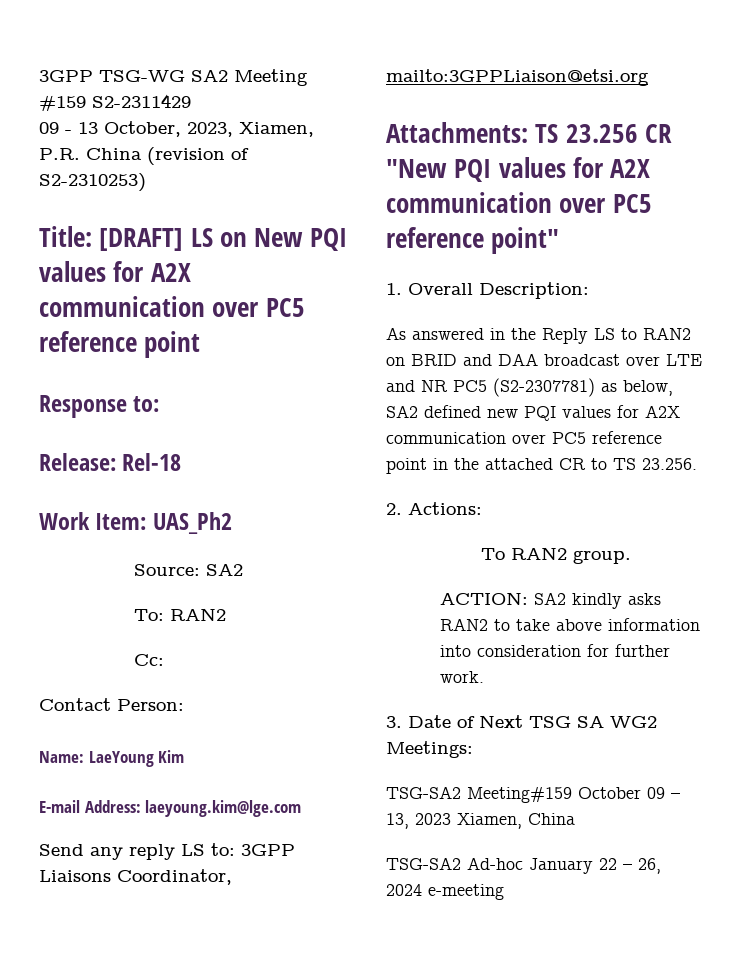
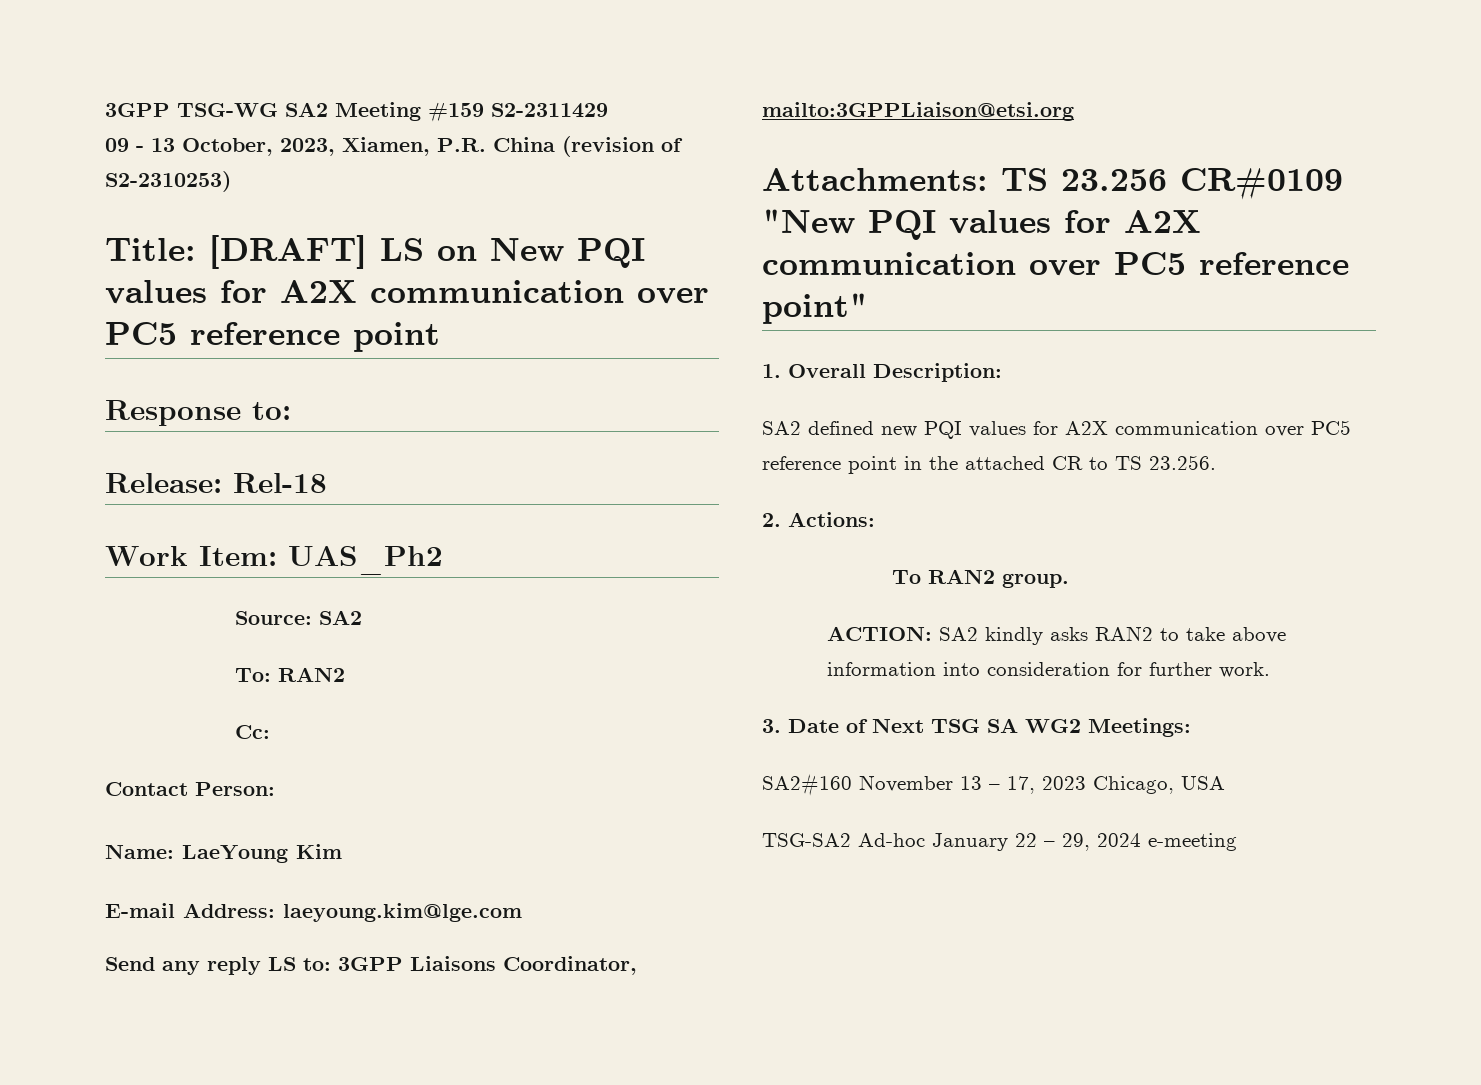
- Attachments: TS 23.256 CR "New PQI values for A2X communication over PC5 reference point"
+ Attachments: TS 23.256 CR#0109 "New PQI values for A2X communication over PC5 reference point"
- As answered in the Reply LS to RAN2 on BRID and DAA broadcast over LTE and NR PC5 (S2-2307781) as below, SA2 defined new PQI values for A2X communication over PC5 reference point in the attached CR to TS 23.256.
+ SA2 defined new PQI values for A2X communication over PC5 reference point in the attached CR to TS 23.256.
- TSG-SA2 Meeting#159 October 09 – 13, 2023 Xiamen, China
+ SA2#160 November 13 – 17, 2023 Chicago, USA
- TSG-SA2 Ad-hoc January 22 – 26, 2024 e-meeting
+ TSG-SA2 Ad-hoc January 22 – 29, 2024 e-meeting

